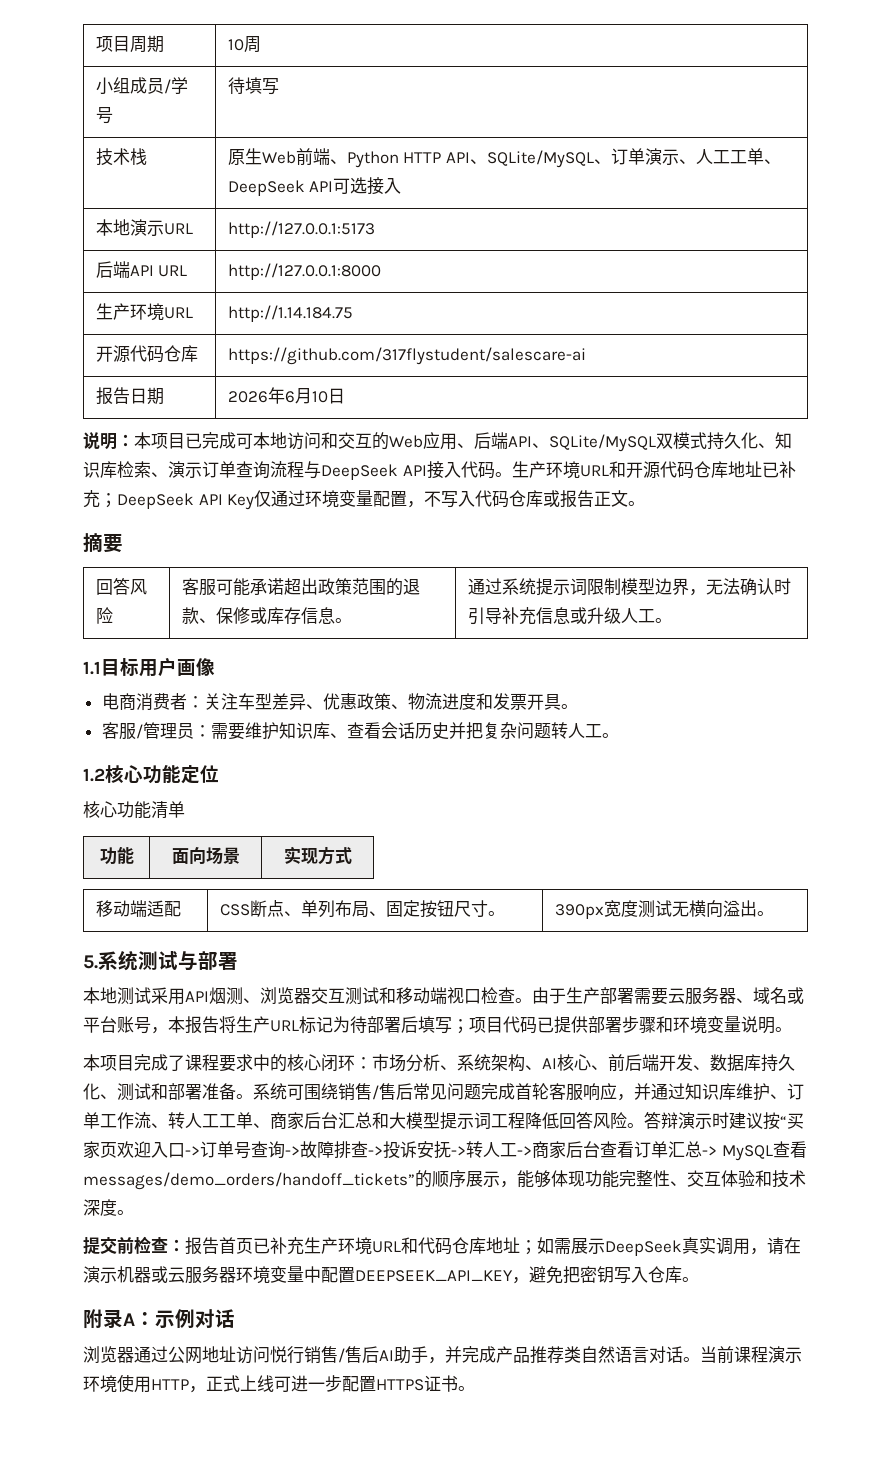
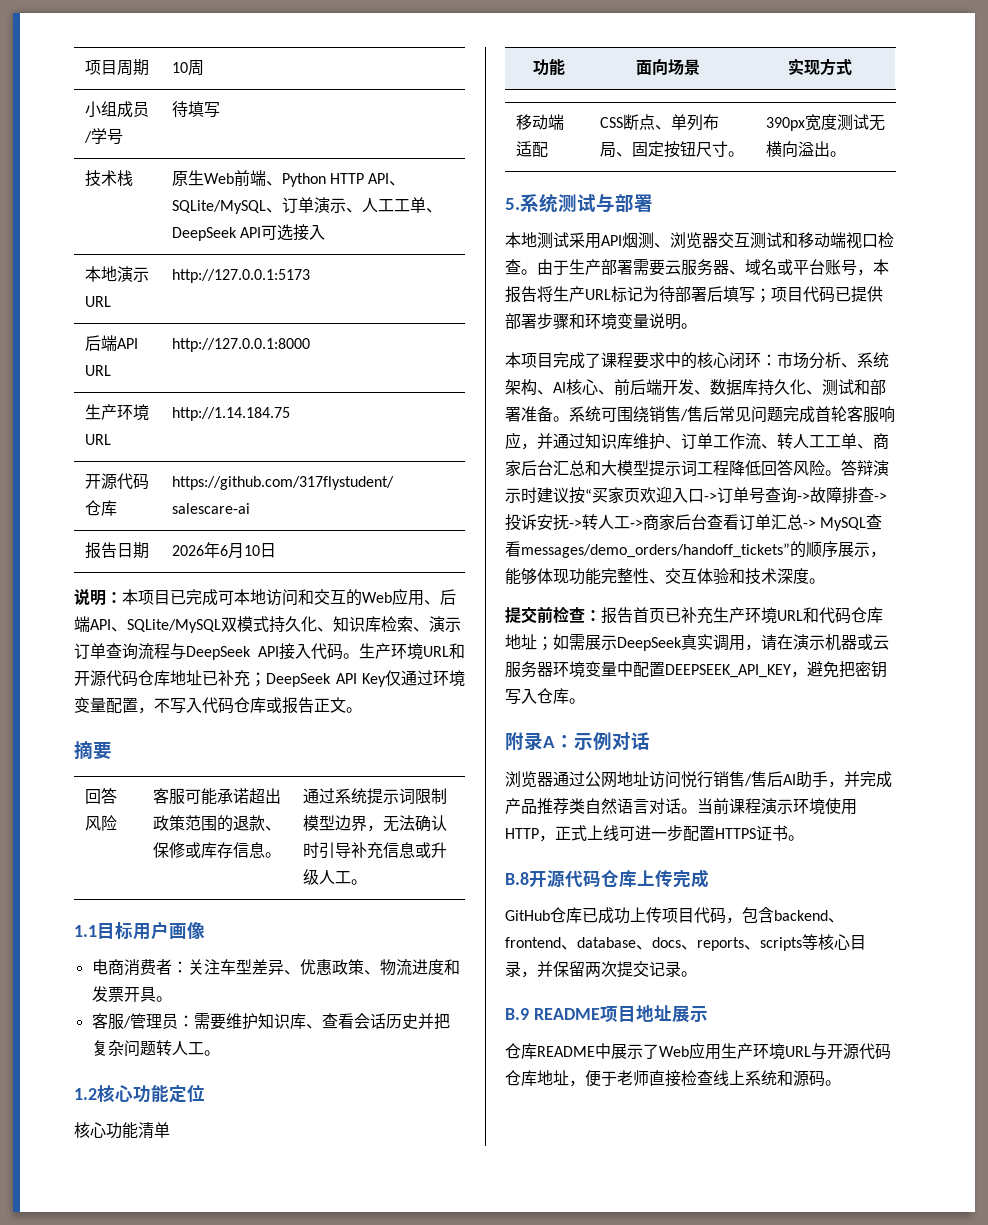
+ B.8开源代码仓库上传完成
+ GitHub仓库已成功上传项目代码，包含backend、frontend、database、docs、reports、scripts等核心目录，并保留两次提交记录。
+ B.9 README项目地址展示
+ 仓库README中展示了Web应用生产环境URL与开源代码仓库地址，便于老师直接检查线上系统和源码。

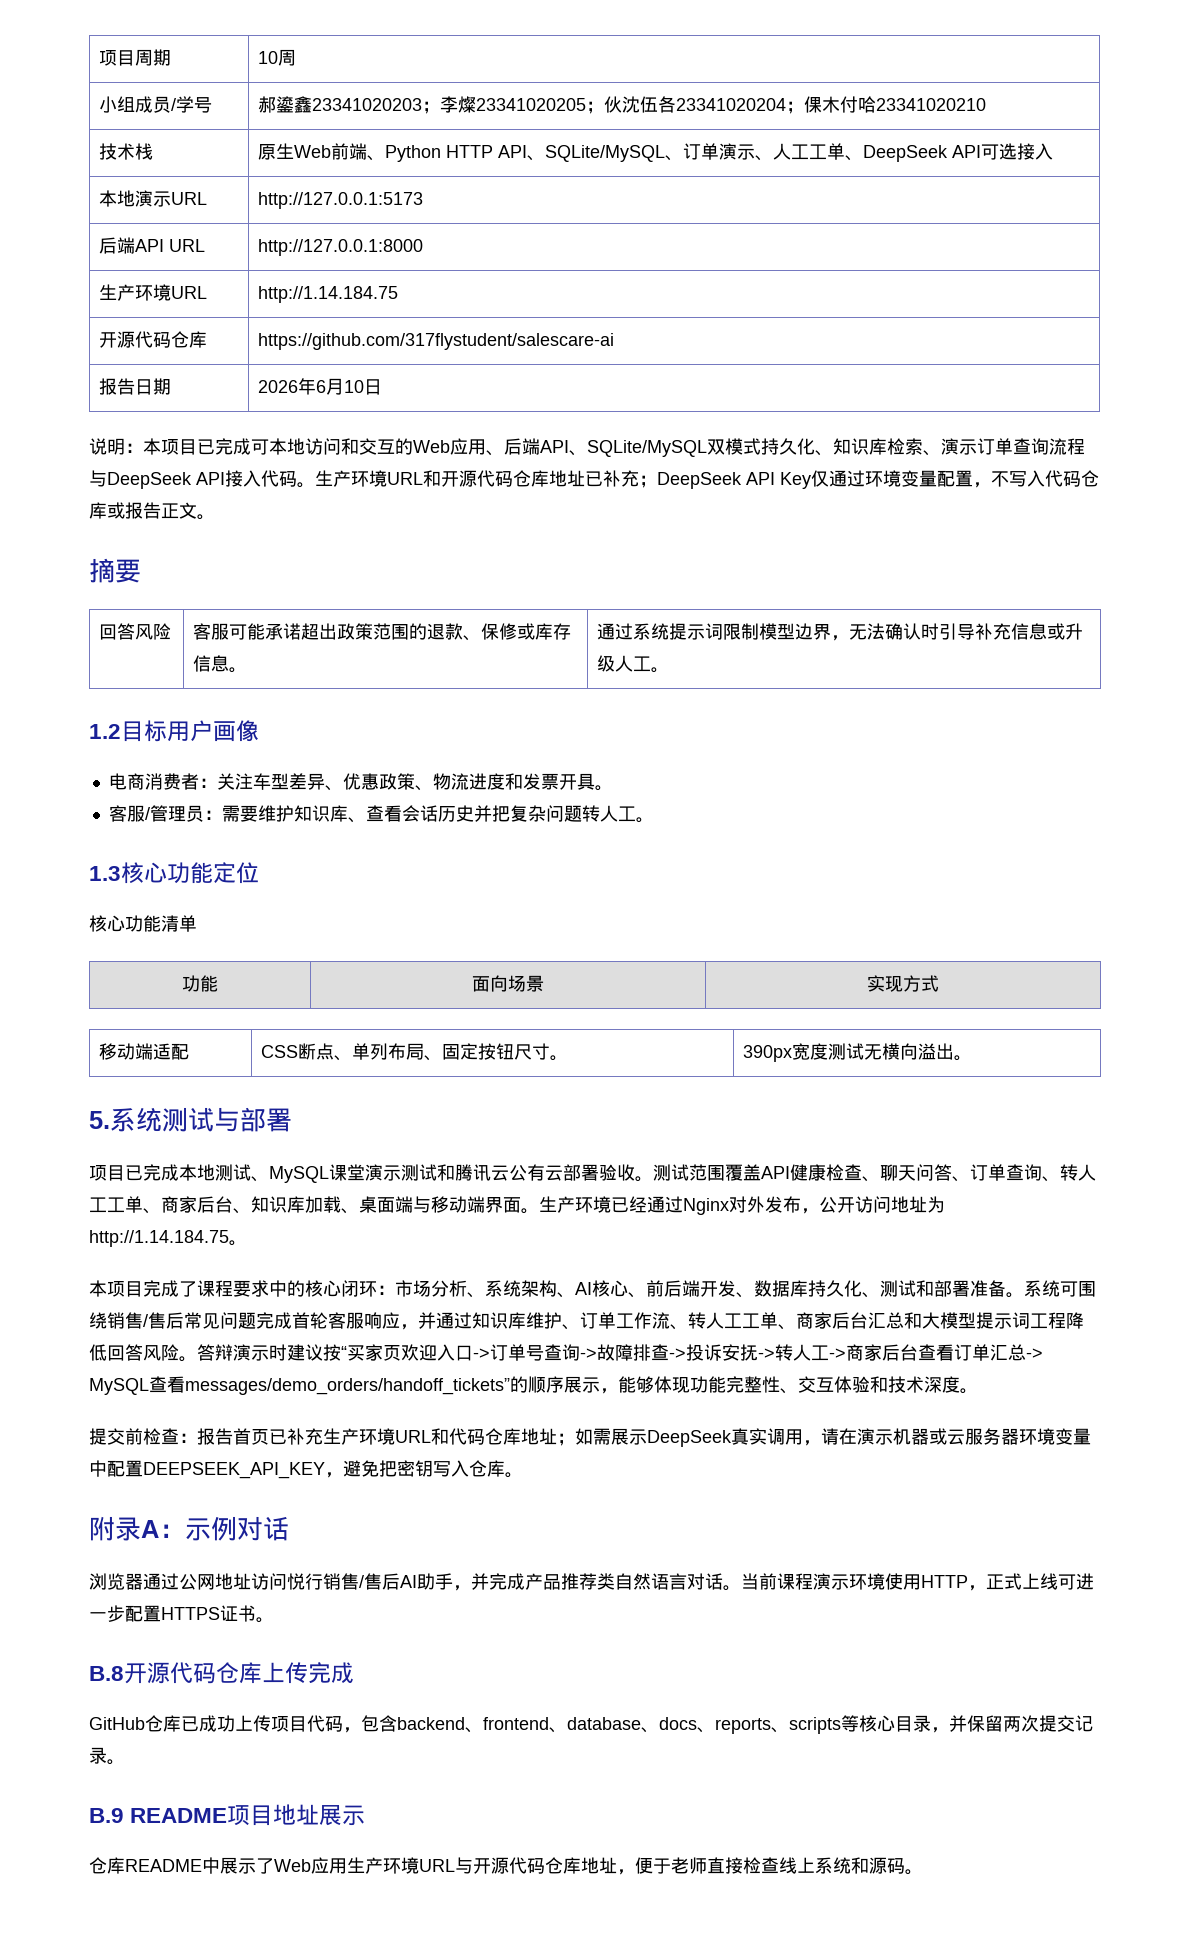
- 小组成员/学号 | 待填写
+ 小组成员/学号 | 郝鎏鑫23341020203；李燦23341020205；伙沈伍各23341020204；倮木付哈23341020210
- 1.1目标用户画像
+ 1.2目标用户画像
- 1.2核心功能定位
+ 1.3核心功能定位
- 本地测试采用API烟测、浏览器交互测试和移动端视口检查。由于生产部署需要云服务器、域名或平台账号，本报告将生产URL标记为待部署后填写；项目代码已提供部署步骤和环境变量说明。
+ 项目已完成本地测试、MySQL课堂演示测试和腾讯云公有云部署验收。测试范围覆盖API健康检查、聊天问答、订单查询、转人工工单、商家后台、知识库加载、桌面端与移动端界面。生产环境已经通过Nginx对外发布，公开访问地址为http://1.14.184.75。

